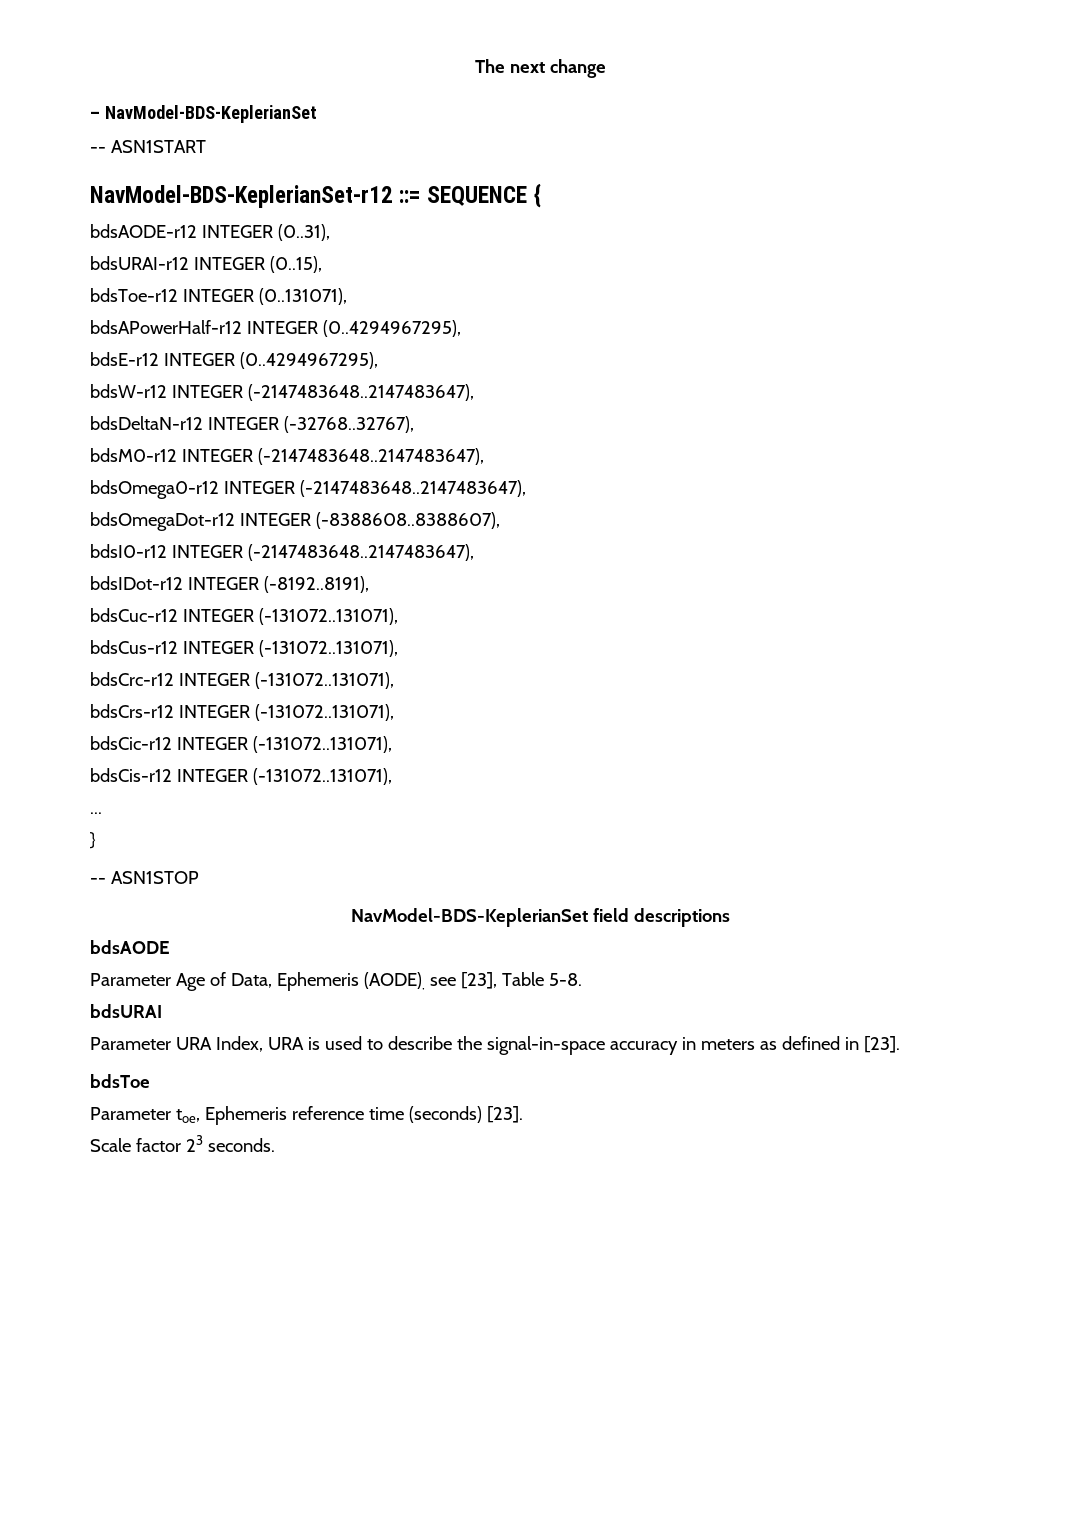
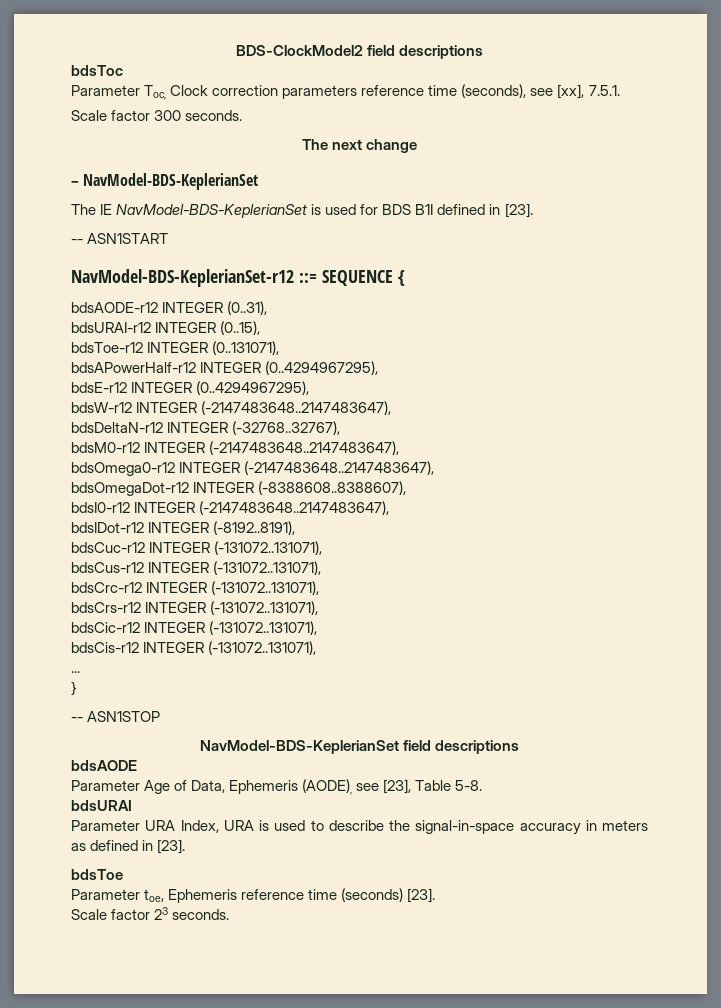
+ BDS-ClockModel2 field descriptions
+ bdsToc
+ Parameter Toc, Clock correction parameters reference time (seconds), see [xx], 7.5.1.
+ Scale factor 300 seconds.
+ The IE NavModel-BDS-KeplerianSet is used for BDS B1I defined in [23].

